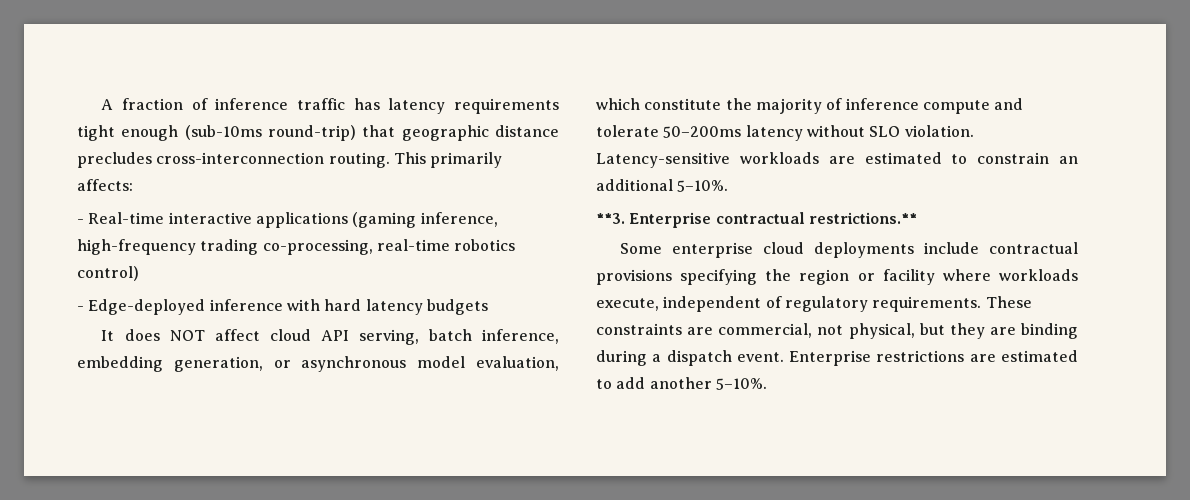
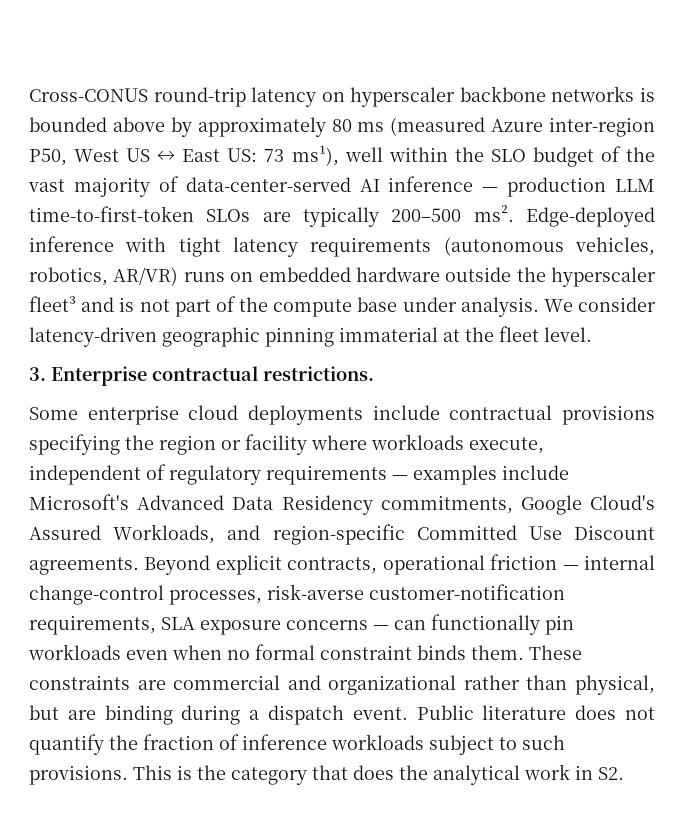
- A fraction of inference traffic has latency requirements tight enough (sub-10ms round-trip) that geographic distance precludes cross-interconnection routing. This primarily affects:
- - Real-time interactive applications (gaming inference, high-frequency trading co-processing, real-time robotics control)
- - Edge-deployed inference with hard latency budgets
- It does NOT affect cloud API serving, batch inference, embedding generation, or asynchronous model evaluation, which constitute the majority of inference compute and tolerate 50–200ms latency without SLO violation. Latency-sensitive workloads are estimated to constrain an additional 5–10%.
- **3. Enterprise contractual restrictions.**
+ Cross-CONUS round-trip latency on hyperscaler backbone networks is bounded above by approximately 80 ms (measured Azure inter-region P50, West US ↔ East US: 73 ms¹), well within the SLO budget of the vast majority of data-center-served AI inference — production LLM time-to-first-token SLOs are typically 200–500 ms². Edge-deployed inference with tight latency requirements (autonomous vehicles, robotics, AR/VR) runs on embedded hardware outside the hyperscaler fleet³ and is not part of the compute base under analysis. We consider latency-driven geographic pinning immaterial at the fleet level.
+ 3. Enterprise contractual restrictions.
- Some enterprise cloud deployments include contractual provisions specifying the region or facility where workloads execute, independent of regulatory requirements. These constraints are commercial, not physical, but they are binding during a dispatch event.
+ Some enterprise cloud deployments include contractual provisions specifying the region or facility where workloads execute, independent of regulatory requirements — examples include Microsoft's Advanced Data Residency commitments, Google Cloud's Assured Workloads, and region-specific Committed Use Discount agreements. Beyond explicit contracts, operational friction — internal change-control processes, risk-averse customer-notification requirements, SLA exposure concerns — can functionally pin workloads even when no formal constraint binds them. These constraints are commercial and organizational rather than physical, but are binding during a dispatch event.
- Enterprise restrictions are estimated to add another 5–10%.
+ Public literature does not quantify the fraction of inference workloads subject to such provisions. This is the category that does the analytical work in S2.

